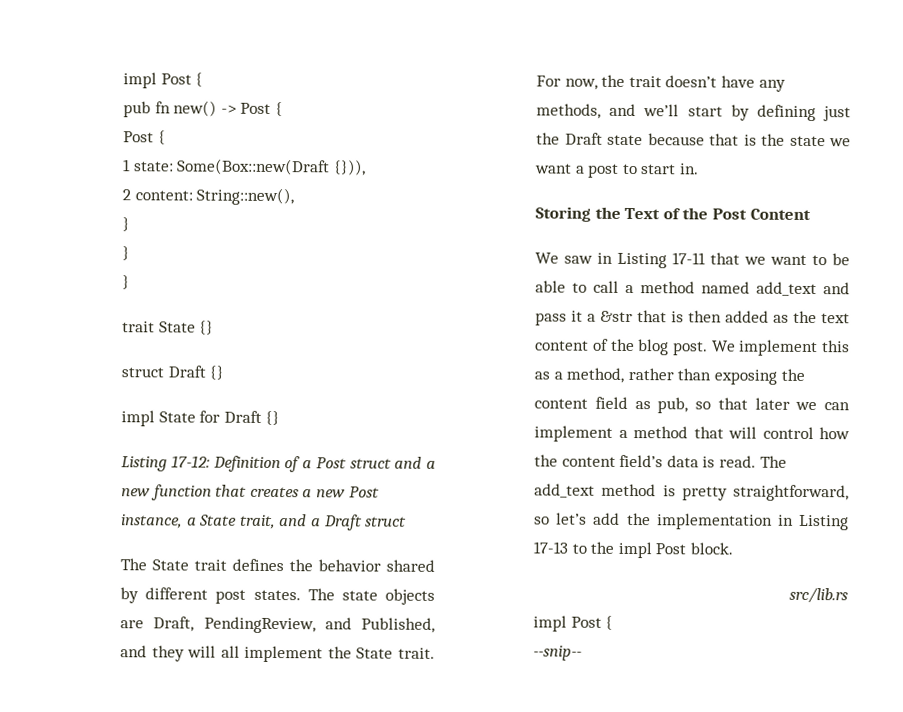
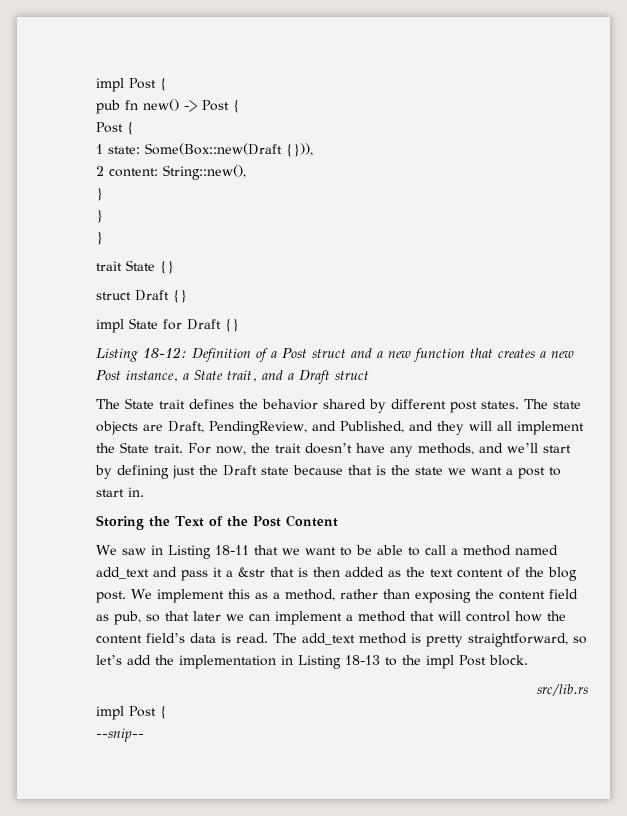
- Listing 17-12: Definition of a Post struct and a new function that creates a new Post instance, a State trait, and a Draft struct
+ Listing 18-12: Definition of a Post struct and a new function that creates a new Post instance, a State trait, and a Draft struct
- We saw in Listing 17-11 that we want to be able to call a method named add_text and pass it a &str that is then added as the text content of the blog post.
+ We saw in Listing 18-11 that we want to be able to call a method named add_text and pass it a &str that is then added as the text content of the blog post.
- The add_text method is pretty straightforward, so let’s add the implementation in Listing 17-13 to the impl Post block.
+ The add_text method is pretty straightforward, so let’s add the implementation in Listing 18-13 to the impl Post block.

